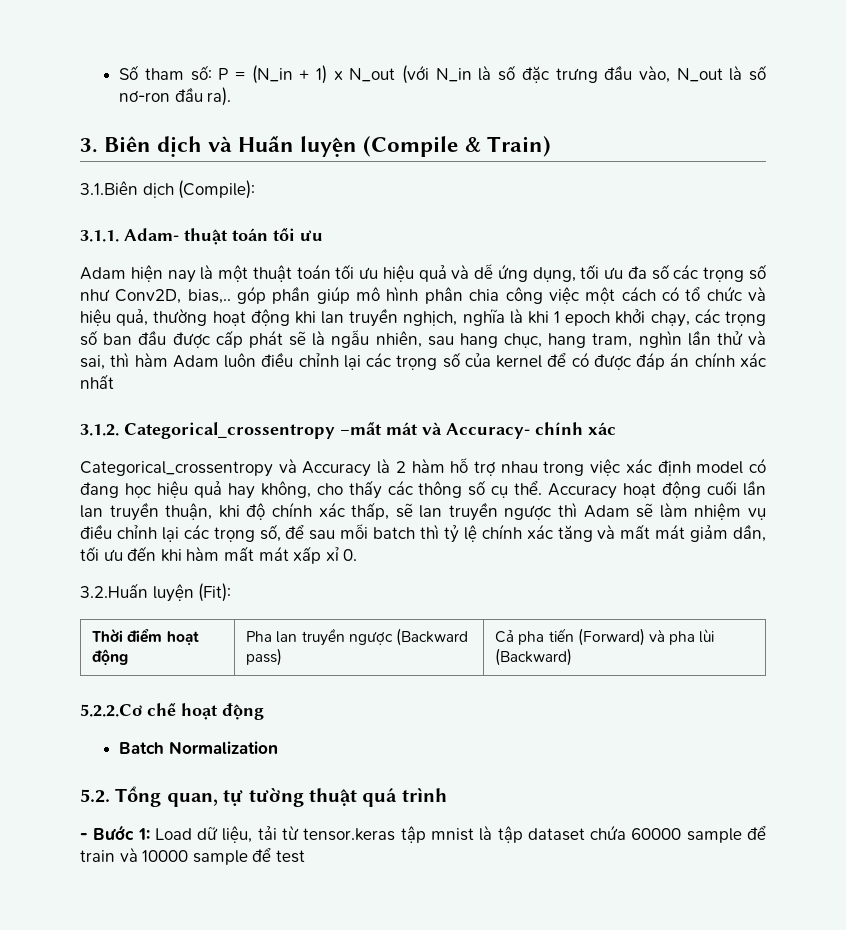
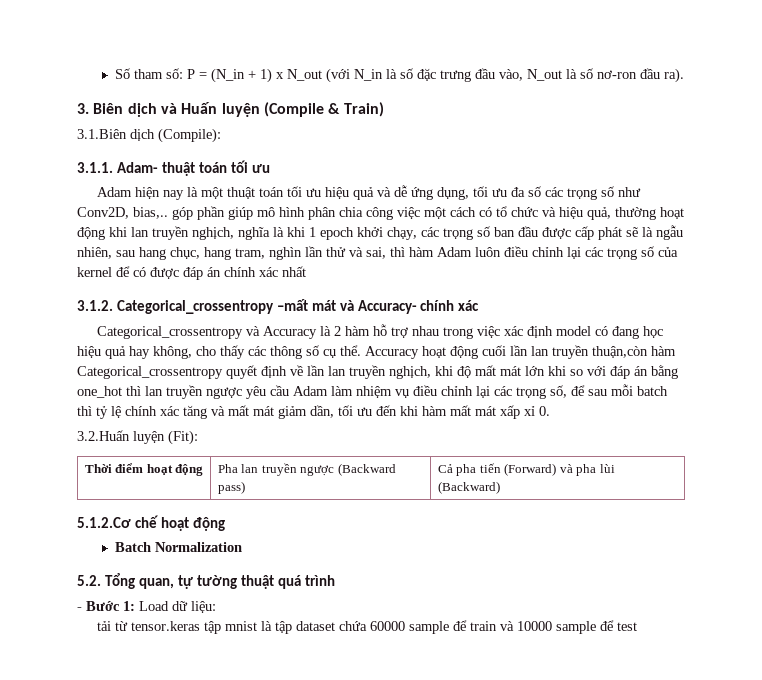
- Accuracy hoạt động cuối lần lan truyền thuận, khi độ chính xác thấp, sẽ lan truyền ngược thì Adam sẽ làm nhiệm vụ điều chỉnh lại các trọng số, để sau mỗi batch thì tỷ lệ chính xác tăng và mất mát giảm dần, tối ưu đến khi hàm mất mát xấp xỉ 0.
+ Accuracy hoạt động cuối lần lan truyền thuận,còn hàm Categorical_crossentropy quyết định về lần lan truyền nghịch, khi độ mất mát lớn khi so với đáp án bằng one_hot thì lan truyền ngược yêu cầu Adam làm nhiệm vụ điều chỉnh lại các trọng số, để sau mỗi batch thì tỷ lệ chính xác tăng và mất mát giảm dần, tối ưu đến khi hàm mất mát xấp xỉ 0.
- 5.2.2.Cơ chế hoạt động
+ 5.1.2.Cơ chế hoạt động
- - Bước 1: Load dữ liệu, tải từ tensor.keras tập mnist là tập dataset chứa 60000 sample để train và 10000 sample để test
+ - Bước 1: Load dữ liệu:
+ tải từ tensor.keras tập mnist là tập dataset chứa 60000 sample để train và 10000 sample để test

